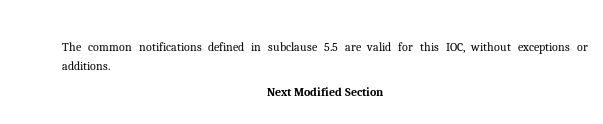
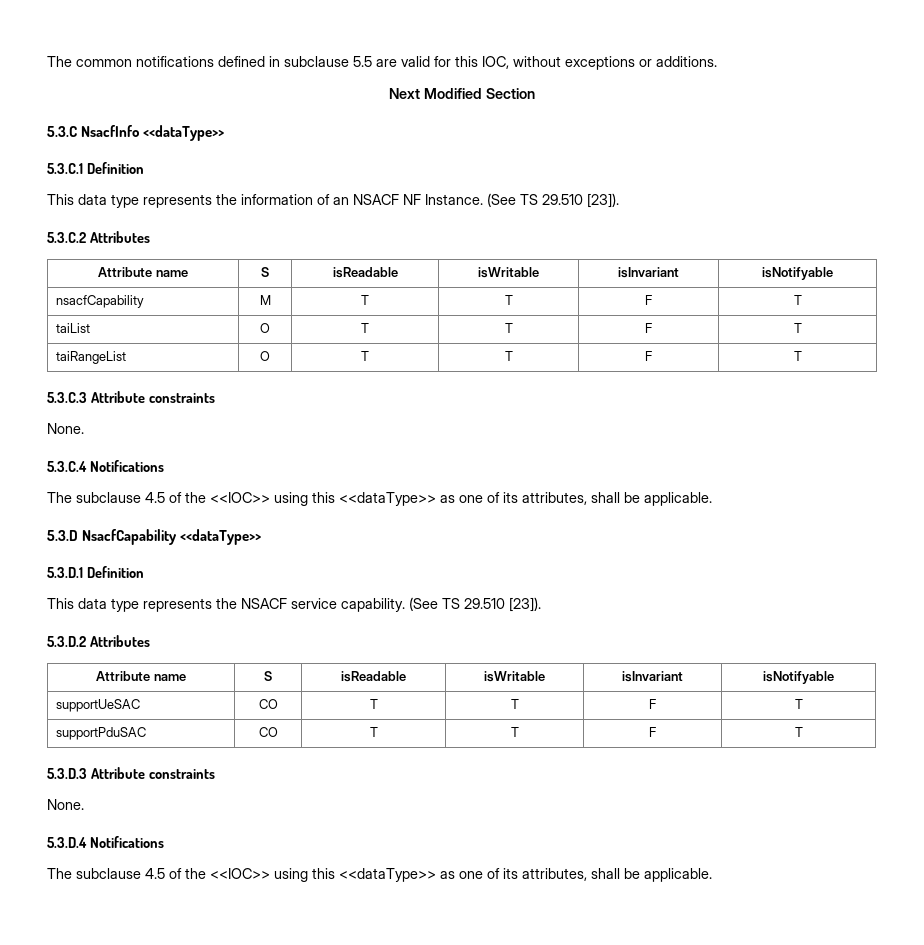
+ 5.3.C NsacfInfo <<dataType>>
+ 5.3.C.1 Definition
+ This data type represents the information of an NSACF NF Instance. (See TS 29.510 [23]).
+ 5.3.C.2 Attributes
+ Attribute name | S | isReadable | isWritable | isInvariant | isNotifyable
+ nsacfCapability | M | T | T | F | T
+ taiList | O | T | T | F | T
+ taiRangeList | O | T | T | F | T
+ 5.3.C.3 Attribute constraints
+ None.
+ 5.3.C.4 Notifications
+ The subclause 4.5 of the <<IOC>> using this <<dataType>> as one of its attributes, shall be applicable.
+ 5.3.D NsacfCapability <<dataType>>
+ 5.3.D.1 Definition
+ This data type represents the NSACF service capability. (See TS 29.510 [23]).
+ 5.3.D.2 Attributes
+ Attribute name | S | isReadable | isWritable | isInvariant | isNotifyable
+ supportUeSAC | CO | T | T | F | T
+ supportPduSAC | CO | T | T | F | T
+ 5.3.D.3 Attribute constraints
+ None.
+ 5.3.D.4 Notifications
+ The subclause 4.5 of the <<IOC>> using this <<dataType>> as one of its attributes, shall be applicable.

